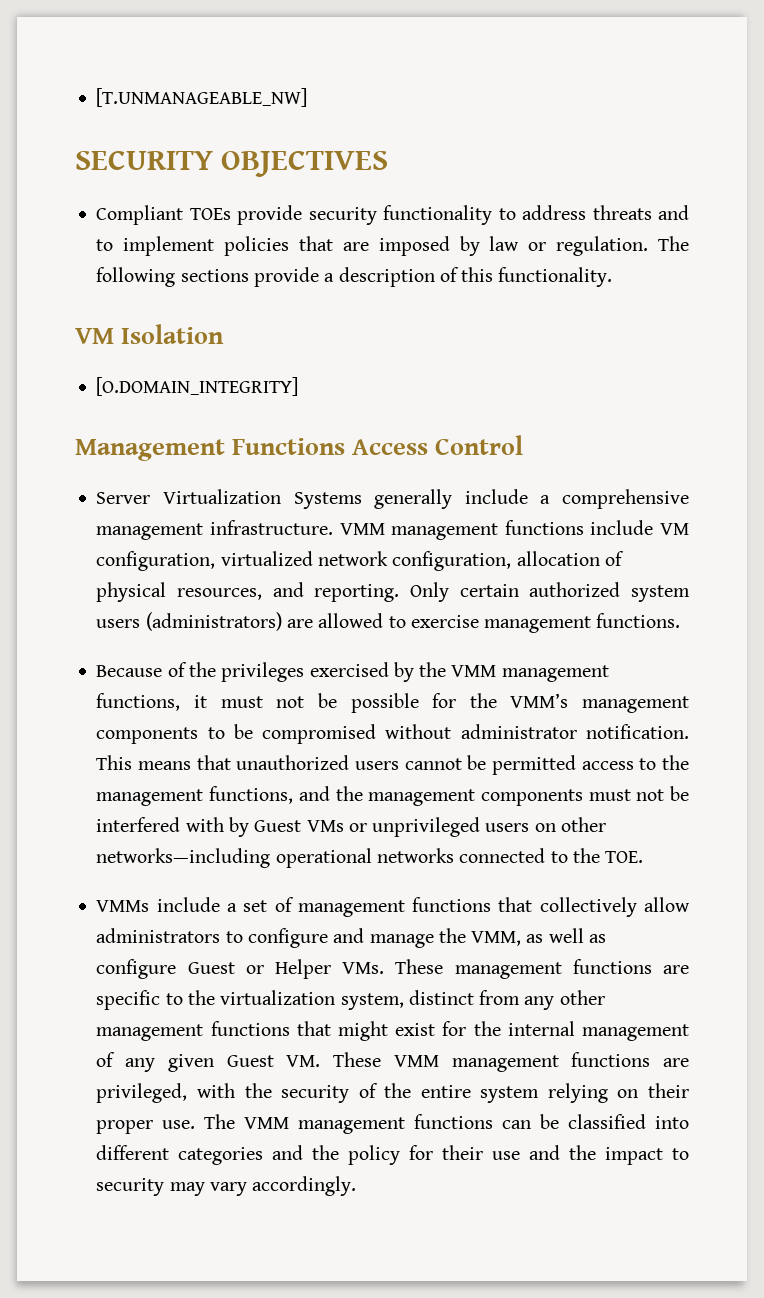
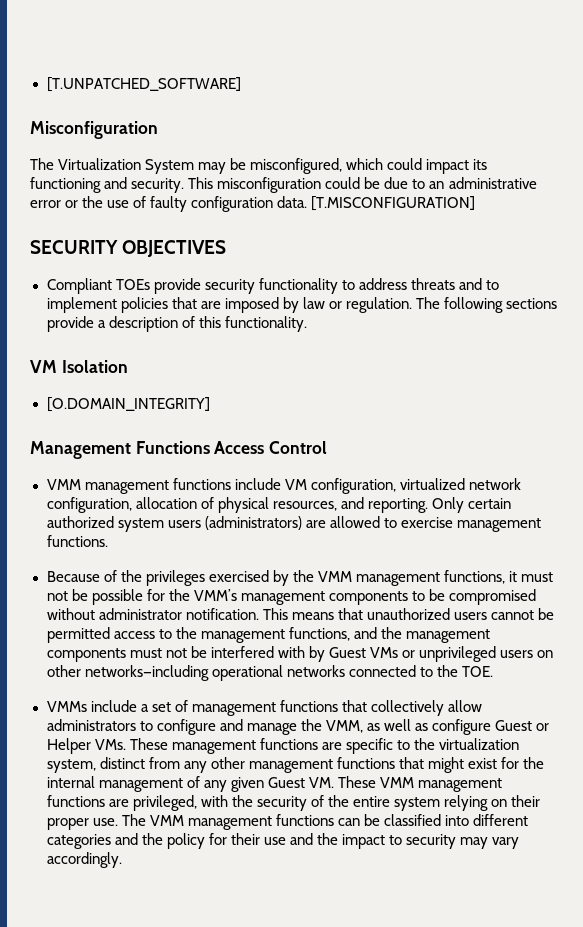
- [T.UNMANAGEABLE_NW]
+ [T.UNPATCHED_SOFTWARE]
+ Misconfiguration
+ The Virtualization System may be misconfigured, which could impact its functioning and security. This misconfiguration could be due to an administrative error or the use of faulty configuration data. [T.MISCONFIGURATION]
- Server Virtualization Systems generally include a comprehensive management infrastructure.

